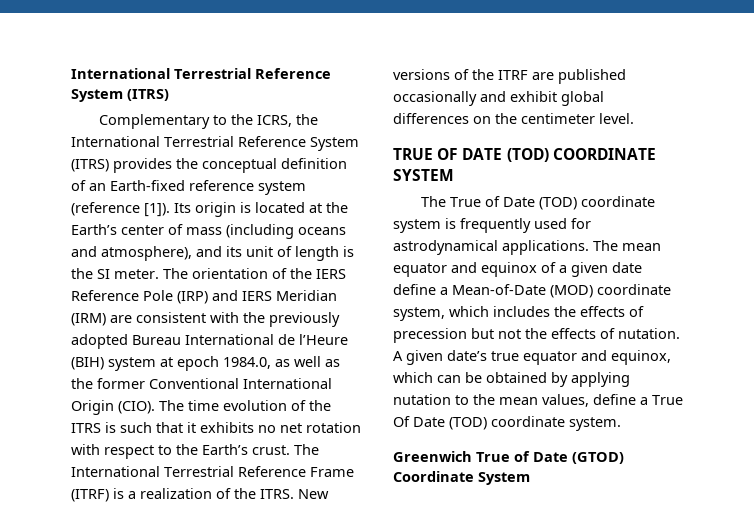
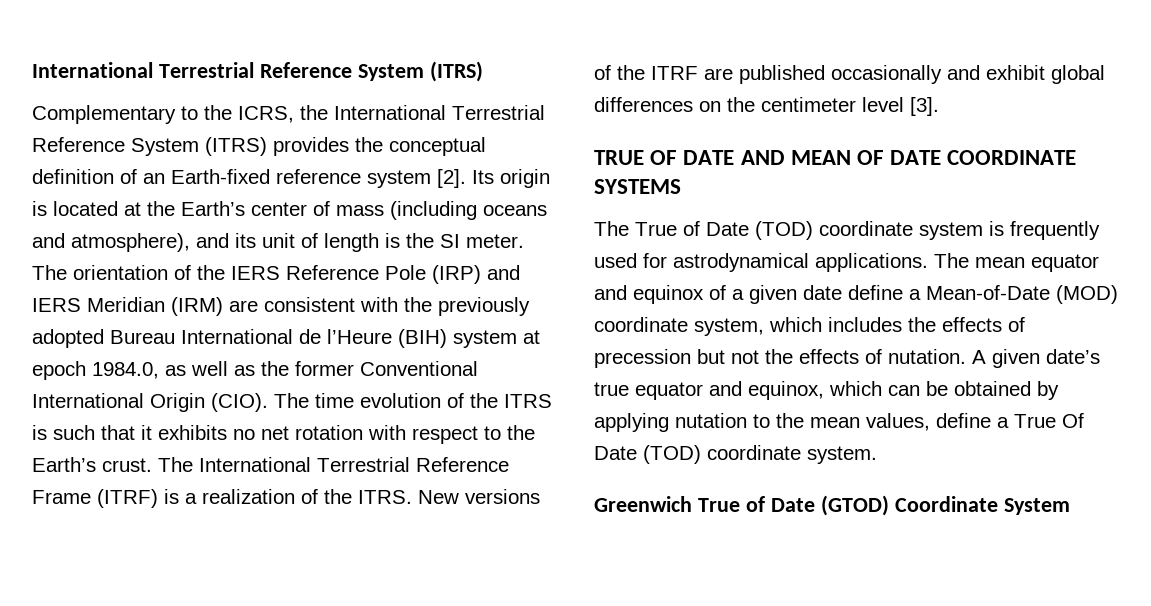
- Complementary to the ICRS, the International Terrestrial Reference System (ITRS) provides the conceptual definition of an Earth-fixed reference system (reference [1]).
+ Complementary to the ICRS, the International Terrestrial Reference System (ITRS) provides the conceptual definition of an Earth-fixed reference system [2].
- New versions of the ITRF are published occasionally and exhibit global differences on the centimeter level.
+ New versions of the ITRF are published occasionally and exhibit global differences on the centimeter level [3].
- TRUE OF DATE (TOD) COORDINATE SYSTEM
+ TRUE OF DATE AND MEAN OF DATE COORDINATE SYSTEMS

